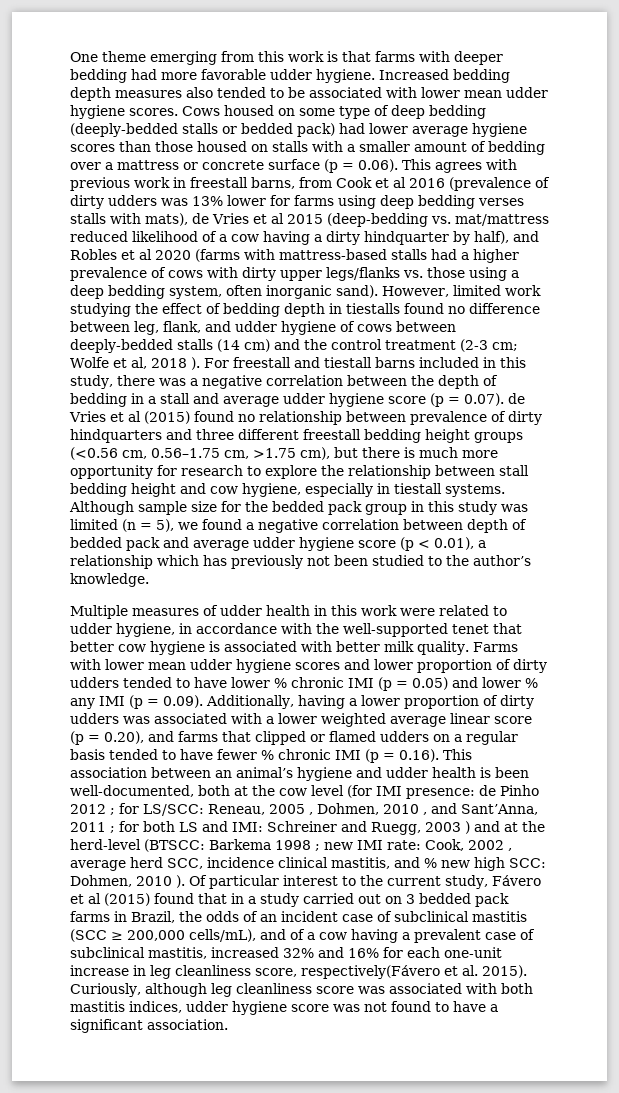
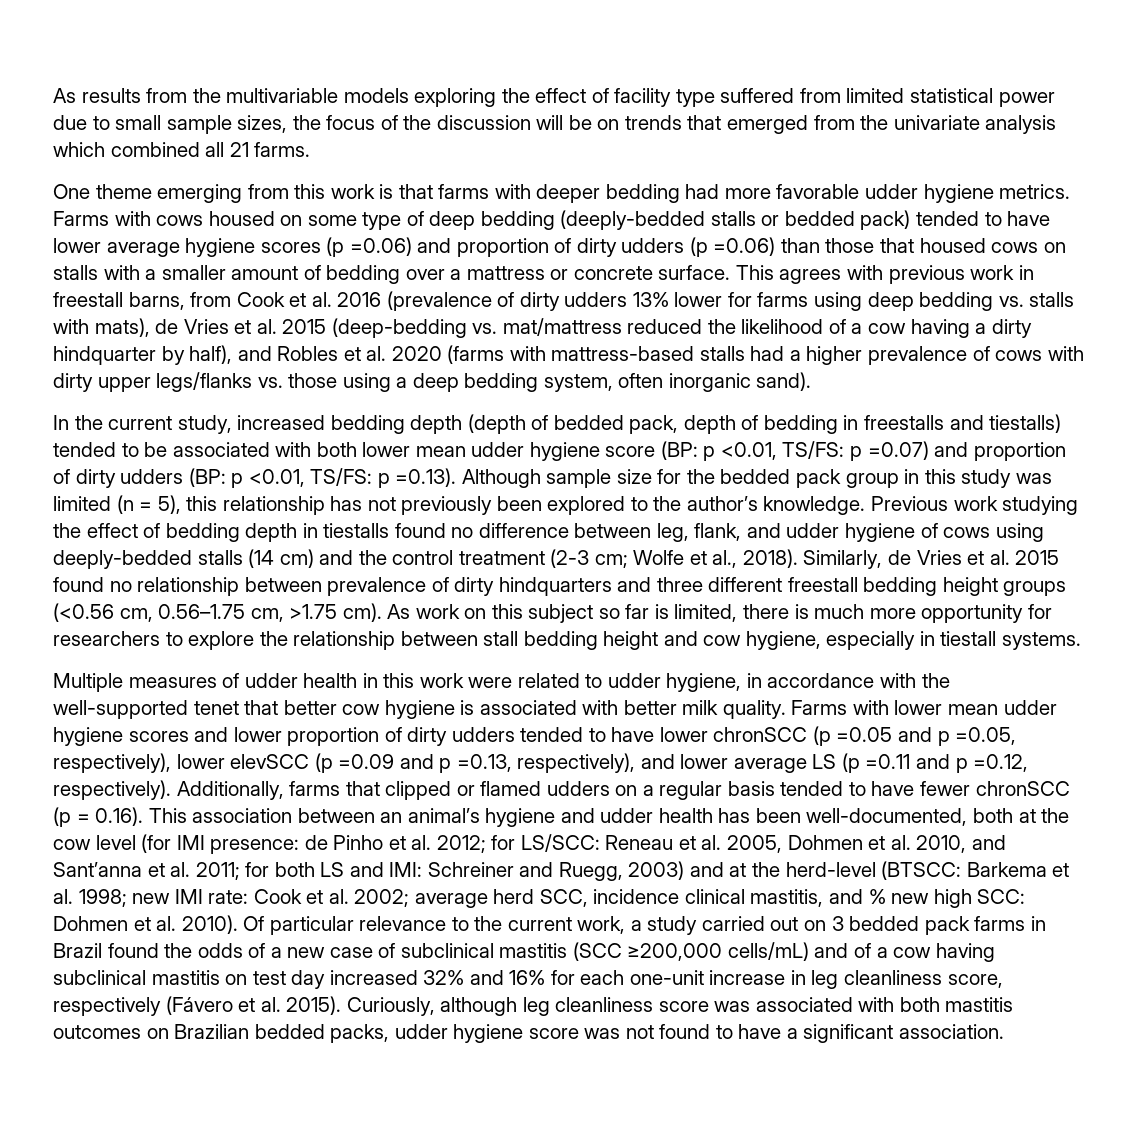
+ As results from the multivariable models exploring the effect of facility type suffered from limited statistical power due to small sample sizes, the focus of the discussion will be on trends that emerged from the univariate analysis which combined all 21 farms.
- One theme emerging from this work is that farms with deeper bedding had more favorable udder hygiene. Increased bedding depth measures also tended to be associated with lower mean udder hygiene scores. Cows housed on some type of deep bedding (deeply-bedded stalls or bedded pack) had lower average hygiene scores than those housed on stalls with a smaller amount of bedding over a mattress or concrete surface (p = 0.06). This agrees with previous work in freestall barns, from Cook et al 2016 (prevalence of dirty udders was 13% lower for farms using deep bedding verses stalls with mats), de Vries et al 2015 (deep-bedding vs. mat/mattress reduced likelihood of a cow having a dirty hindquarter by half), and Robles et al 2020 (farms with mattress-based stalls had a higher prevalence of cows with dirty upper legs/flanks vs. those using a deep bedding system, often inorganic sand). However, limited work studying the effect of bedding depth in tiestalls found no difference between leg, flank, and udder hygiene of cows between deeply-bedded stalls (14 cm) and the control treatment (2-3 cm;
+ One theme emerging from this work is that farms with deeper bedding had more favorable udder hygiene metrics. Farms with cows housed on some type of deep bedding (deeply-bedded stalls or bedded pack) tended to have lower average hygiene scores (p =0.06) and proportion of dirty udders (p =0.06) than those that housed cows on stalls with a smaller amount of bedding over a mattress or concrete surface. This agrees with previous work in freestall barns, from Cook et al. 2016 (prevalence of dirty udders 13% lower for farms using deep bedding vs. stalls with mats), de Vries et al. 2015 (deep-bedding vs. mat/mattress reduced the likelihood of a cow having a dirty hindquarter by half), and Robles et al. 2020 (farms with mattress-based stalls had a higher prevalence of cows with dirty upper legs/flanks vs. those using a deep bedding system, often inorganic sand).
+ In the current study, increased bedding depth (depth of bedded pack, depth of bedding in freestalls and tiestalls) tended to be associated with both lower mean udder hygiene score (BP: p <0.01, TS/FS: p =0.07) and proportion of dirty udders (BP: p <0.01, TS/FS: p =0.13). Although sample size for the bedded pack group in this study was limited (n = 5), this relationship has not previously been explored to the author’s knowledge. Previous work studying the effect of bedding depth in tiestalls found no difference between leg, flank, and udder hygiene of cows using deeply-bedded stalls (14 cm) and the control treatment (2-3 cm;
- Wolfe et al, 2018 ). For freestall and tiestall barns included in this study, there was a negative correlation between the depth of bedding in a stall and average udder hygiene score (p = 0.07). de Vries et al (2015) found no relationship between prevalence of dirty hindquarters and three different freestall bedding height groups (<0.56 cm, 0.56–1.75 cm, >1.75 cm), but there is much more opportunity for research to explore the relationship between stall bedding height and cow hygiene, especially in tiestall systems. Although sample size for the bedded pack group in this study was limited (n = 5), we found a negative correlation between depth of bedded pack and average udder hygiene score (p < 0.01), a relationship which has previously not been studied to the author’s knowledge.
+ Wolfe et al., 2018). Similarly, de Vries et al. 2015 found no relationship between prevalence of dirty hindquarters and three different freestall bedding height groups (<0.56 cm, 0.56–1.75 cm, >1.75 cm). As work on this subject so far is limited, there is much more opportunity for researchers to explore the relationship between stall bedding height and cow hygiene, especially in tiestall systems.
- Farms with lower mean udder hygiene scores and lower proportion of dirty udders tended to have lower % chronic IMI (p = 0.05) and lower % any IMI (p = 0.09). Additionally, having a lower proportion of dirty udders was associated with a lower weighted average linear score (p = 0.20), and farms that clipped or flamed udders on a regular basis tended to have fewer % chronic IMI (p = 0.16). This association between an animal’s hygiene and udder health is been well-documented, both at the cow level (for IMI presence:
+ Farms with lower mean udder hygiene scores and lower proportion of dirty udders tended to have lower chronSCC (p =0.05 and p =0.05, respectively), lower elevSCC (p =0.09 and p =0.13, respectively), and lower average LS (p =0.11 and p =0.12, respectively). Additionally, farms that clipped or flamed udders on a regular basis tended to have fewer chronSCC (p = 0.16). This association between an animal’s hygiene and udder health has been well-documented, both at the cow level (for IMI presence:
- de Pinho 2012 ; for LS/SCC: Reneau, 2005 , Dohmen, 2010 , and Sant’Anna, 2011 ;
+ de Pinho et al. 2012; for LS/SCC: Reneau et al. 2005, Dohmen et al. 2010, and Sant’anna et al. 2011;
- Schreiner and Ruegg, 2003 ) and at the herd-level (BTSCC:
+ Schreiner and Ruegg, 2003) and at the herd-level (BTSCC:
- Barkema 1998 ; new IMI rate: Cook, 2002 , average herd SCC, incidence clinical mastitis, and % new high SCC:
+ Barkema et al. 1998; new IMI rate: Cook et al. 2002; average herd SCC, incidence clinical mastitis, and % new high SCC:
- Dohmen, 2010 ).
+ Dohmen et al. 2010).
- Of particular interest to the current study, Fávero et al (2015) found that in a study carried out on 3 bedded pack farms in Brazil, the odds of an incident case of subclinical mastitis (SCC ≥ 200,000 cells/mL), and of a cow having a prevalent case of subclinical mastitis, increased 32% and 16% for each one-unit increase in leg cleanliness score, respectively(Fávero et al. 2015).
+ Of particular relevance to the current work, a study carried out on 3 bedded pack farms in Brazil found the odds of a new case of subclinical mastitis (SCC ≥200,000 cells/mL) and of a cow having subclinical mastitis on test day increased 32% and 16% for each one-unit increase in leg cleanliness score, respectively (Fávero et al. 2015).
- Curiously, although leg cleanliness score was associated with both mastitis indices, udder hygiene score was not found to have a significant association.
+ Curiously, although leg cleanliness score was associated with both mastitis outcomes on Brazilian bedded packs, udder hygiene score was not found to have a significant association.

